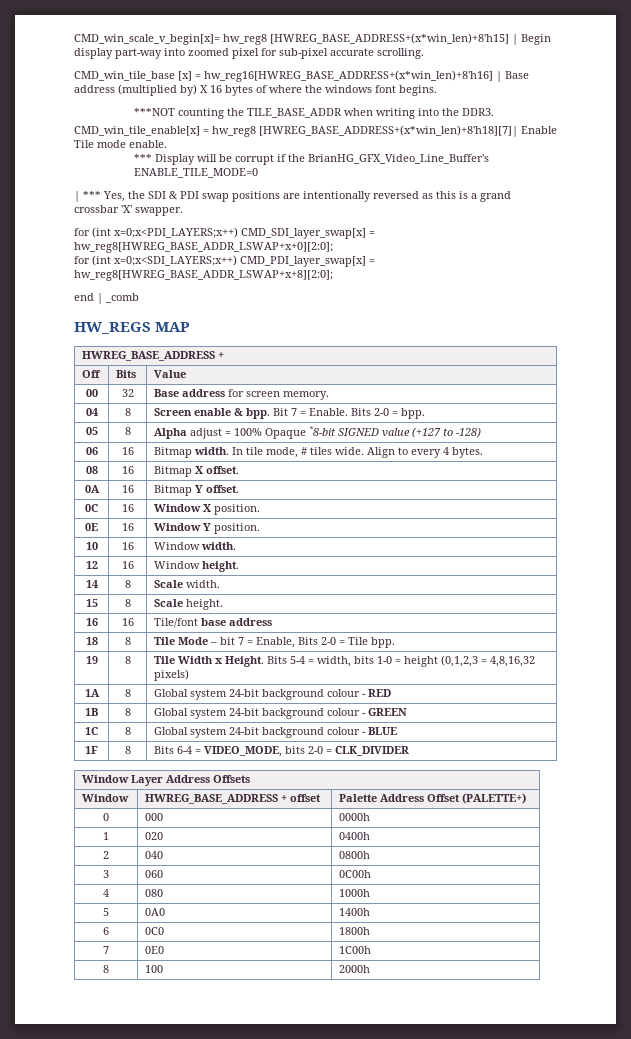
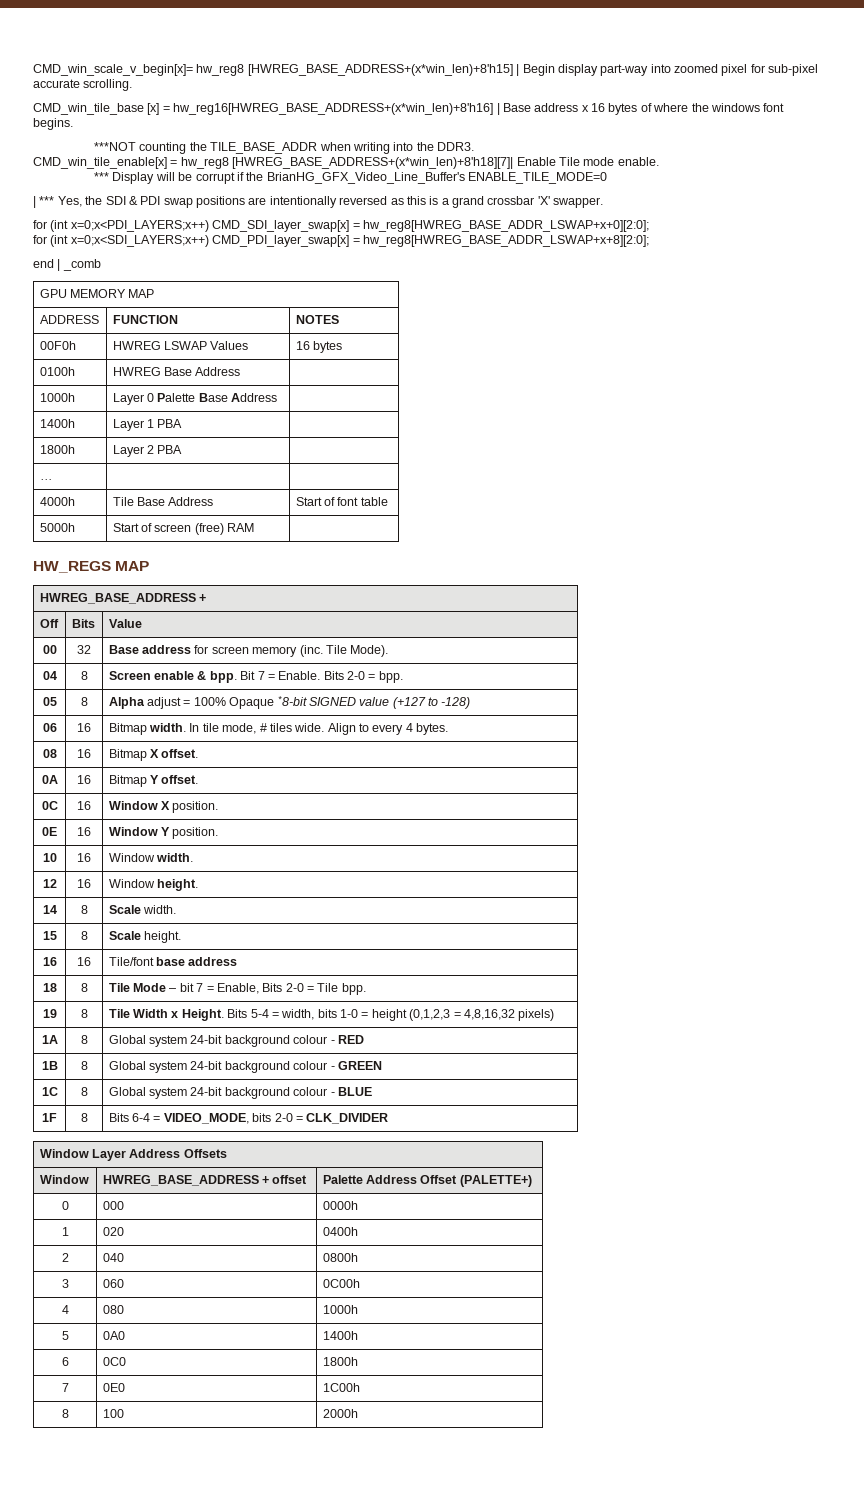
- CMD_win_tile_base [x] = hw_reg16[HWREG_BASE_ADDRESS+(x*win_len)+8'h16] | Base address (multiplied by) X 16 bytes of where the windows font begins.
+ CMD_win_tile_base [x] = hw_reg16[HWREG_BASE_ADDRESS+(x*win_len)+8'h16] | Base address x 16 bytes of where the windows font begins.
+ GPU MEMORY MAP
+ ADDRESS | FUNCTION | NOTES
+ 00F0h | HWREG LSWAP Values | 16 bytes
+ 0100h | HWREG Base Address |
+ 1000h | Layer 0 Palette Base Address |
+ 1400h | Layer 1 PBA |
+ 1800h | Layer 2 PBA |
+ … | |
+ 4000h | Tile Base Address | Start of font table
+ 5000h | Start of screen (free) RAM |
- 00 | 32 | Base address for screen memory.
+ 00 | 32 | Base address for screen memory (inc. Tile Mode).

